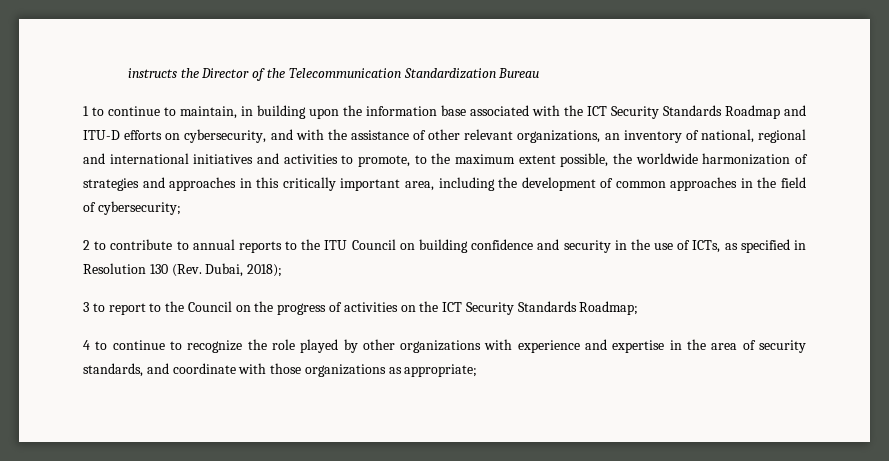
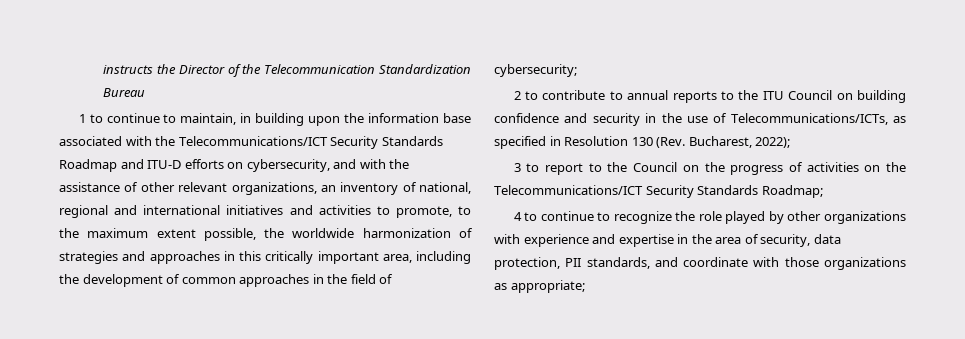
- 1 to continue to maintain, in building upon the information base associated with the ICT Security Standards Roadmap and ITU-D efforts on cybersecurity, and with the assistance of other relevant organizations, an inventory of national, regional and international initiatives and activities to promote, to the maximum extent possible, the worldwide harmonization of strategies and approaches in this critically important area, including the development of common approaches in the field of cybersecurity;
+ 1 to continue to maintain, in building upon the information base associated with the Telecommunications/ICT Security Standards Roadmap and ITU-D efforts on cybersecurity, and with the assistance of other relevant organizations, an inventory of national, regional and international initiatives and activities to promote, to the maximum extent possible, the worldwide harmonization of strategies and approaches in this critically important area, including the development of common approaches in the field of cybersecurity;
- 2 to contribute to annual reports to the ITU Council on building confidence and security in the use of ICTs, as specified in Resolution 130 (Rev. Dubai, 2018);
+ 2 to contribute to annual reports to the ITU Council on building confidence and security in the use of Telecommunications/ICTs, as specified in Resolution 130 (Rev. Bucharest, 2022);
- 3 to report to the Council on the progress of activities on the ICT Security Standards Roadmap;
+ 3 to report to the Council on the progress of activities on the Telecommunications/ICT Security Standards Roadmap;
- 4 to continue to recognize the role played by other organizations with experience and expertise in the area of security standards, and coordinate with those organizations as appropriate;
+ 4 to continue to recognize the role played by other organizations with experience and expertise in the area of security, data protection, PII standards, and coordinate with those organizations as appropriate;

